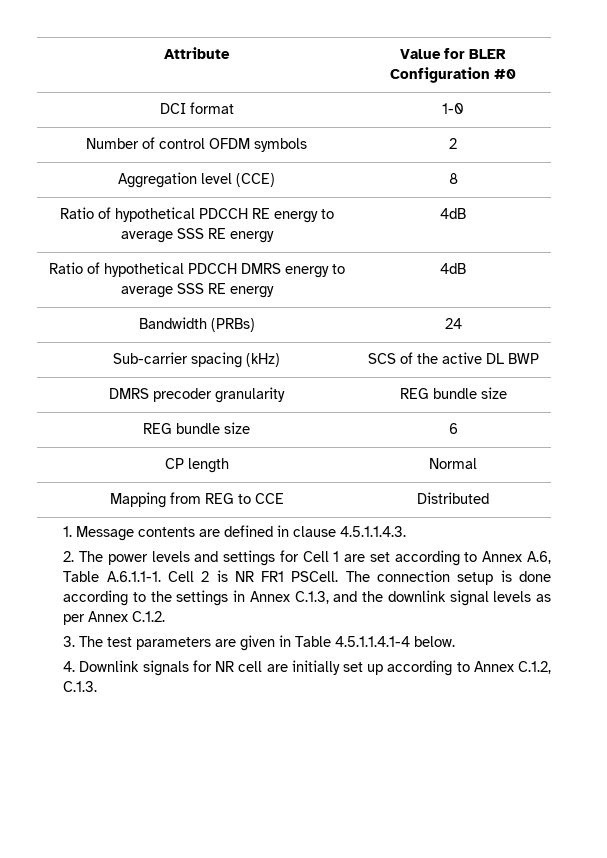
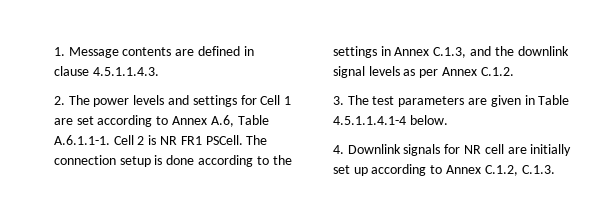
- Attribute | Value for BLER Configuration #0
- DCI format | 1-0
- Number of control OFDM symbols | 2
- Aggregation level (CCE) | 8
- Ratio of hypothetical PDCCH RE energy to average SSS RE energy | 4dB
- Ratio of hypothetical PDCCH DMRS energy to average SSS RE energy | 4dB
- Bandwidth (PRBs) | 24
- Sub-carrier spacing (kHz) | SCS of the active DL BWP
- DMRS precoder granularity | REG bundle size
- REG bundle size | 6
- CP length | Normal
- Mapping from REG to CCE | Distributed

